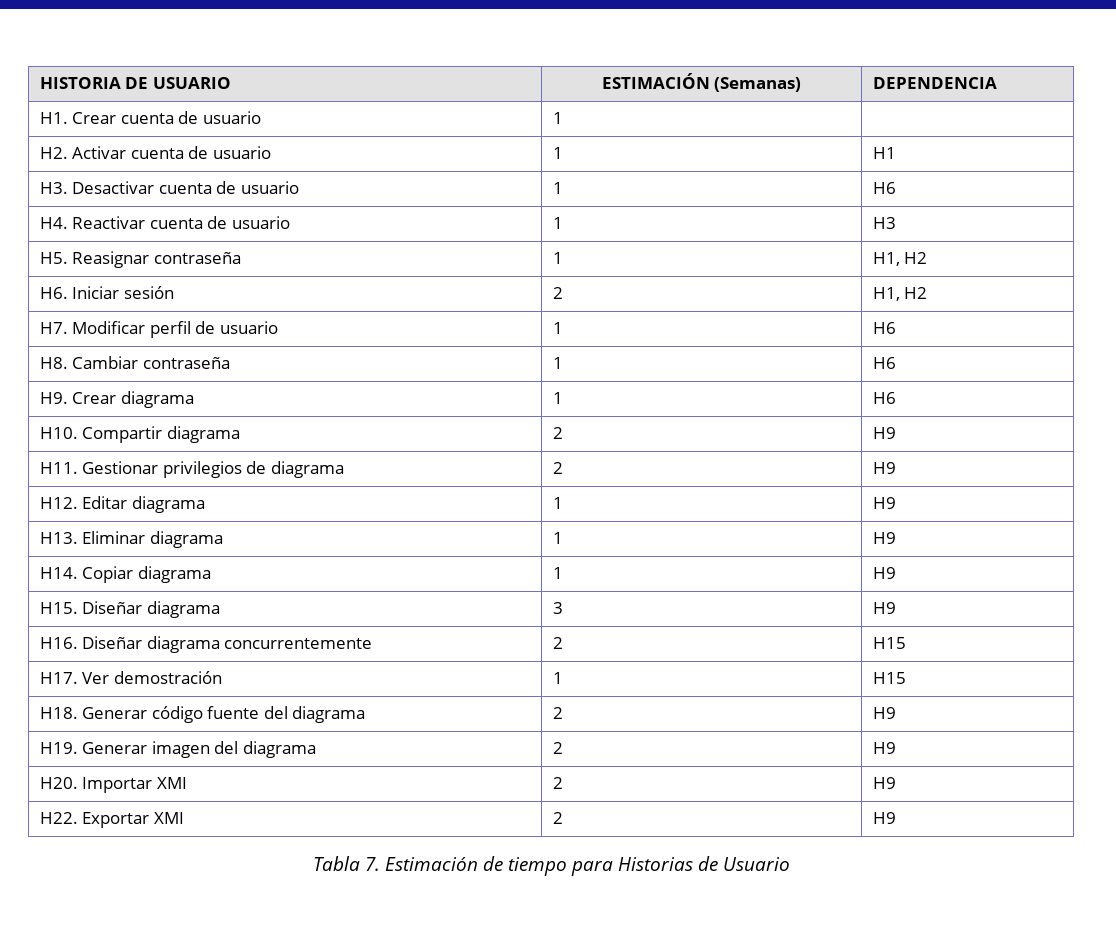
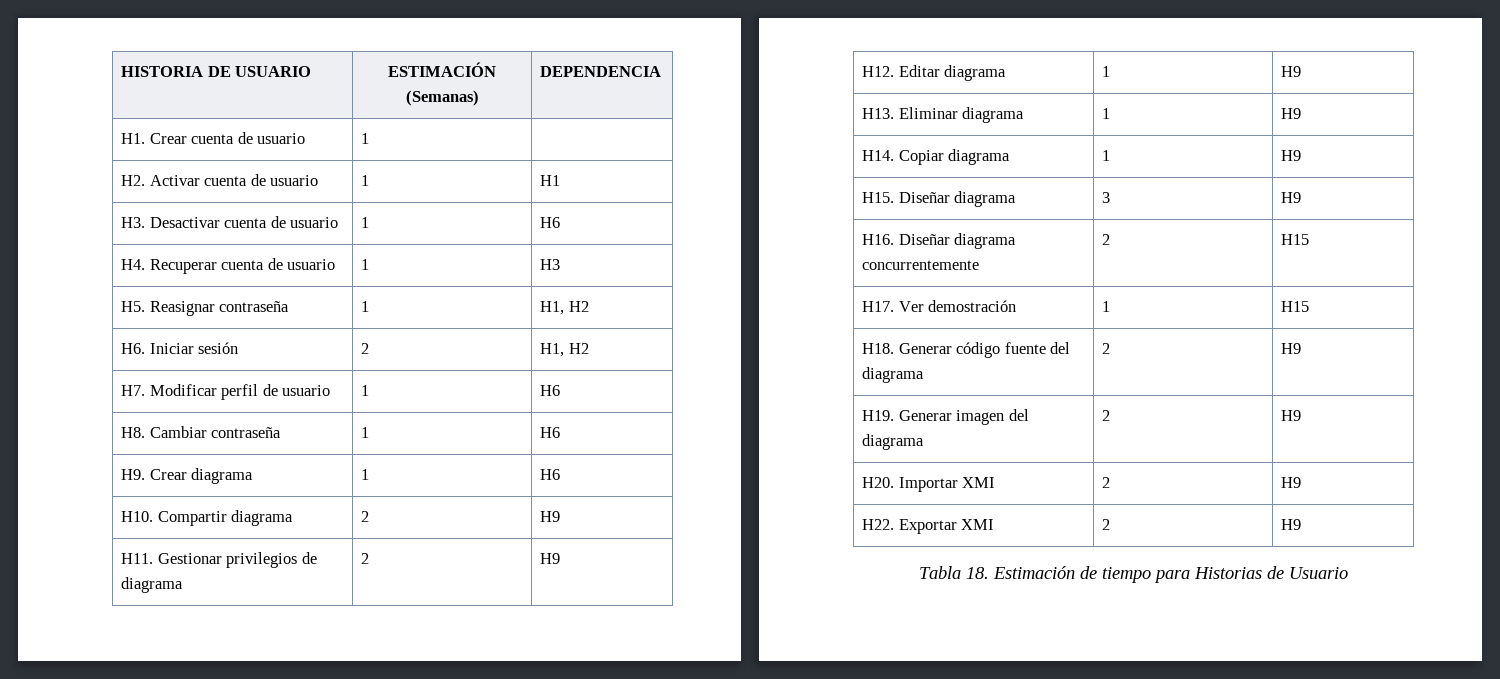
- H4. Reactivar cuenta de usuario | 1 | H3
+ H4. Recuperar cuenta de usuario | 1 | H3
- Tabla 7. Estimación de tiempo para Historias de Usuario
+ Tabla 18. Estimación de tiempo para Historias de Usuario

